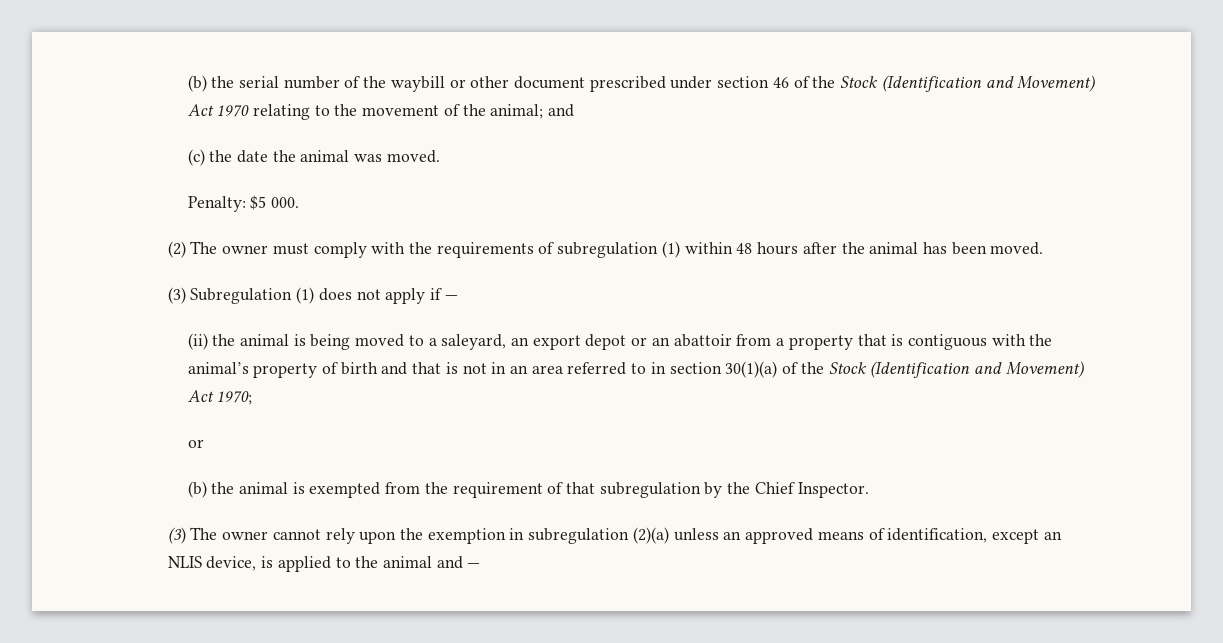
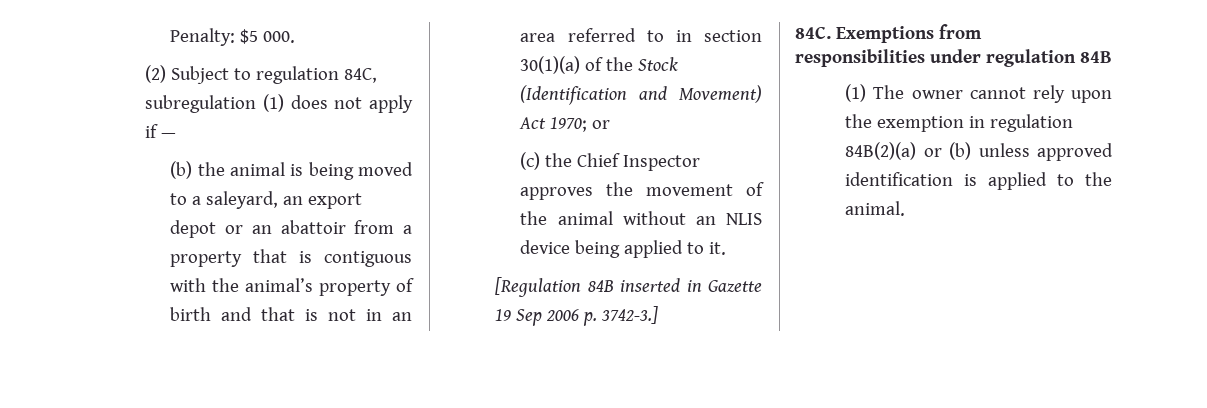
- (b) the serial number of the waybill or other document prescribed under section 46 of the Stock (Identification and Movement) Act 1970 relating to the movement of the animal; and
- (c) the date the animal was moved.
  Penalty: $5 000.
- (2) The owner must comply with the requirements of subregulation (1) within 48 hours after the animal has been moved.
- (3) Subregulation (1) does not apply if —
+ (2) Subject to regulation 84C, subregulation (1) does not apply if —
- (ii) the animal is being moved to a saleyard, an export depot or an abattoir from a property that is contiguous with the animal’s property of birth and that is not in an area referred to in section 30(1)(a) of the Stock (Identification and Movement) Act 1970;
- or
+ (b) the animal is being moved to a saleyard, an export depot or an abattoir from a property that is contiguous with the animal’s property of birth and that is not in an area referred to in section 30(1)(a) of the Stock (Identification and Movement) Act 1970; or
- (b) the animal is exempted from the requirement of that subregulation by the Chief Inspector.
- (3) The owner cannot rely upon the exemption in subregulation (2)(a) unless an approved means of identification, except an NLIS device, is applied to the animal and —
+ (c) the Chief Inspector approves the movement of the animal without an NLIS device being applied to it.
+ [Regulation 84B inserted in Gazette 19 Sep 2006 p. 3742-3.]
+ 84C. Exemptions from responsibilities under regulation 84B
+ (1) The owner cannot rely upon the exemption in regulation 84B(2)(a) or (b) unless approved identification is applied to the animal.

